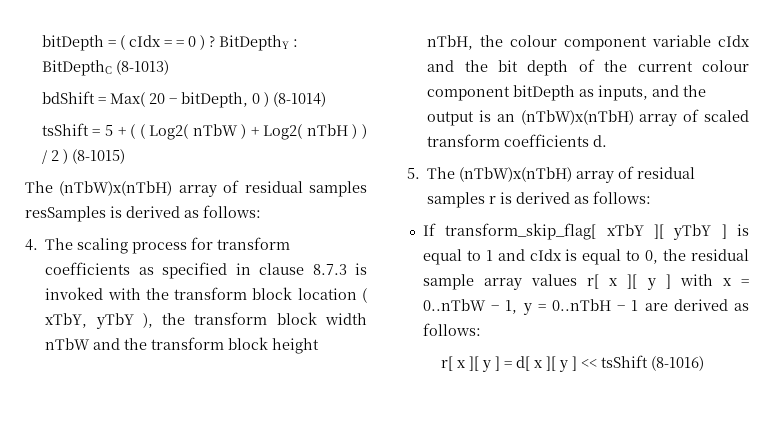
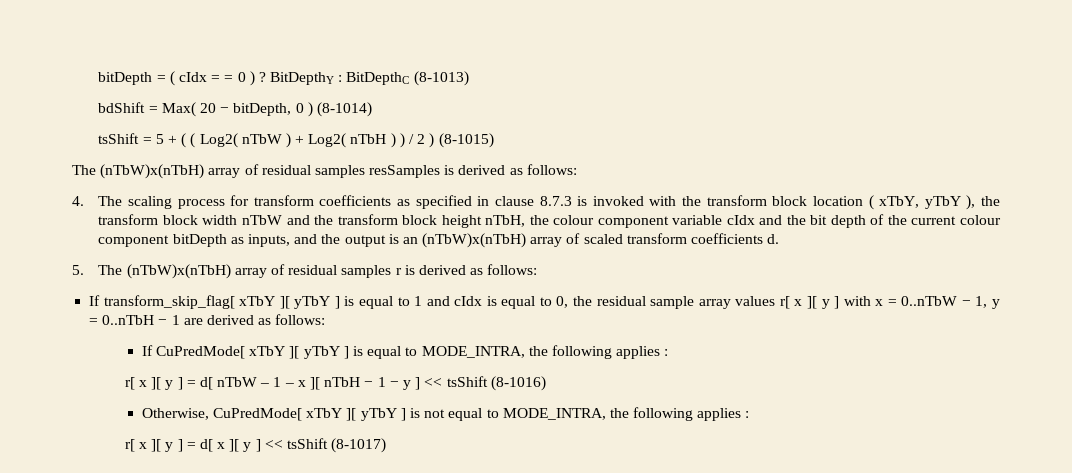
+ If CuPredMode[ xTbY ][ yTbY ] is equal to MODE_INTRA, the following applies :
+ r[ x ][ y ] = d[ nTbW – 1 – x ][ nTbH − 1 − y ] << tsShift (8-1016)
+ Otherwise, CuPredMode[ xTbY ][ yTbY ] is not equal to MODE_INTRA, the following applies :
- r[ x ][ y ] = d[ x ][ y ] << tsShift (8-1016)
+ r[ x ][ y ] = d[ x ][ y ] << tsShift (8-1017)

